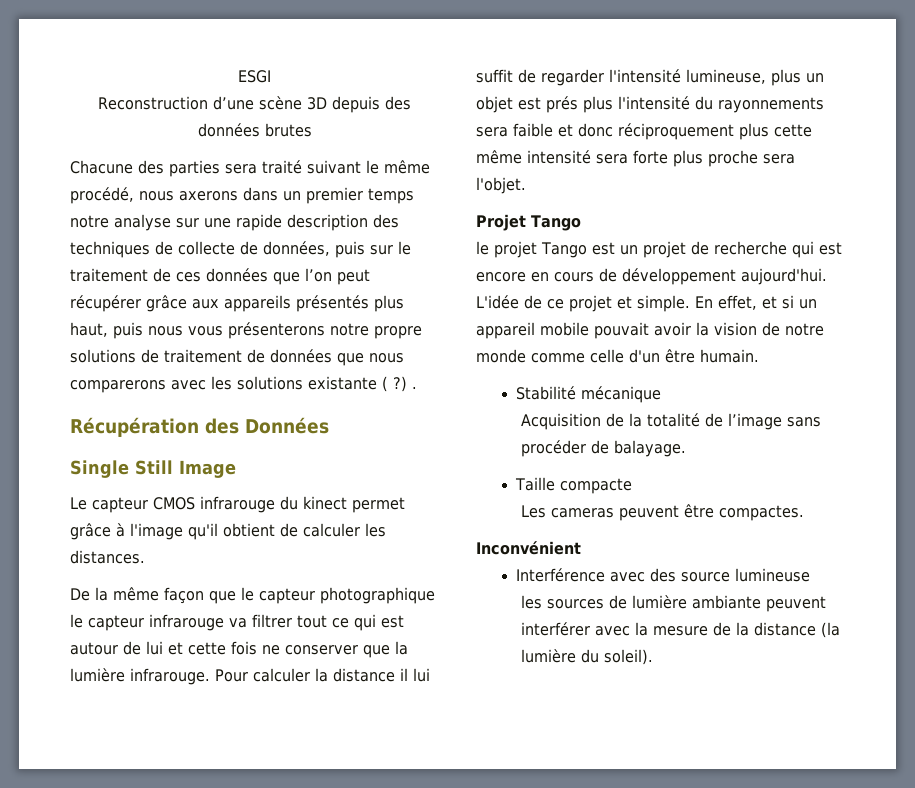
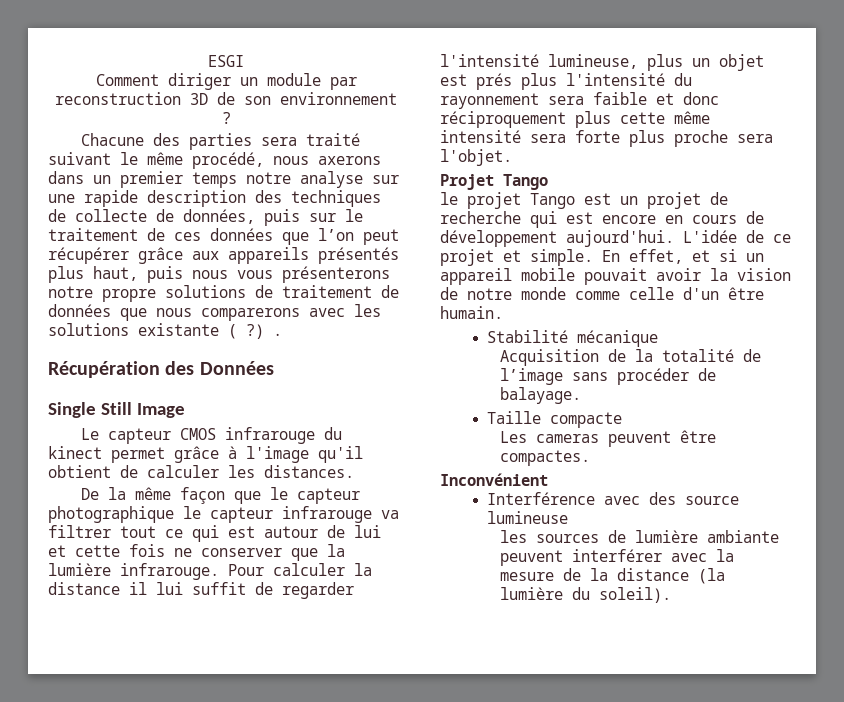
- Reconstruction d’une scène 3D depuis des données brutes
+ Comment diriger un module par reconstruction 3D de son environnement ?
- Pour calculer la distance il lui suffit de regarder l'intensité lumineuse, plus un objet est prés plus l'intensité du rayonnements sera faible et donc réciproquement plus cette même intensité sera forte plus proche sera l'objet.
+ Pour calculer la distance il lui suffit de regarder l'intensité lumineuse, plus un objet est prés plus l'intensité du rayonnement sera faible et donc réciproquement plus cette même intensité sera forte plus proche sera l'objet.

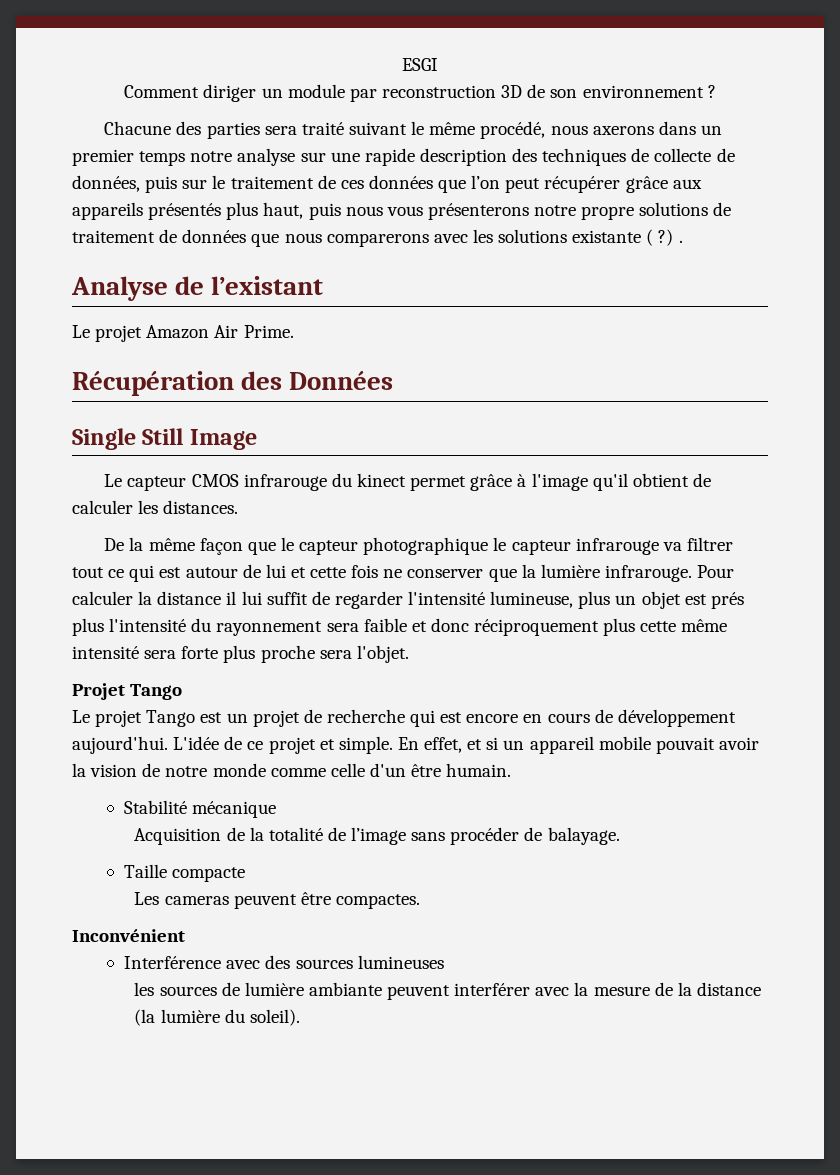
+ Analyse de l’existant
+ Le projet Amazon Air Prime.
- le projet Tango est un projet de recherche qui est encore en cours de développement aujourd'hui.
+ Le projet Tango est un projet de recherche qui est encore en cours de développement aujourd'hui.
- Interférence avec des source lumineuse
+ Interférence avec des sources lumineuses

